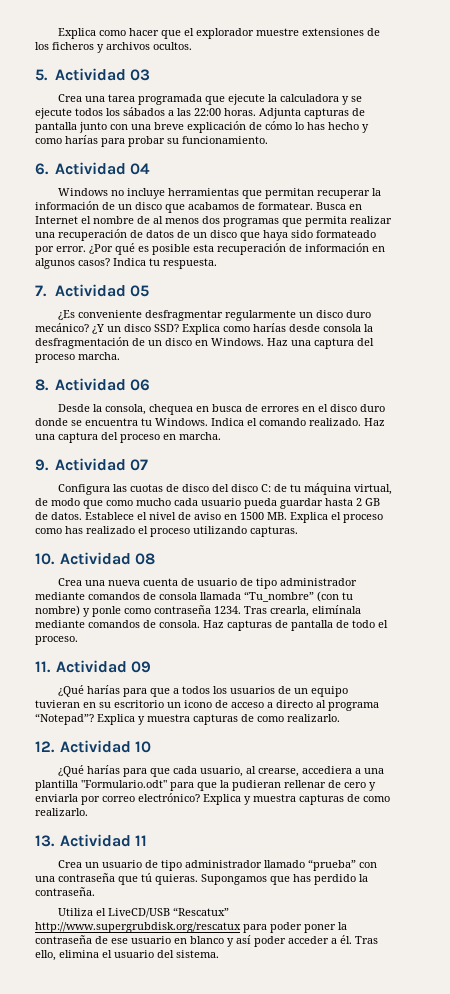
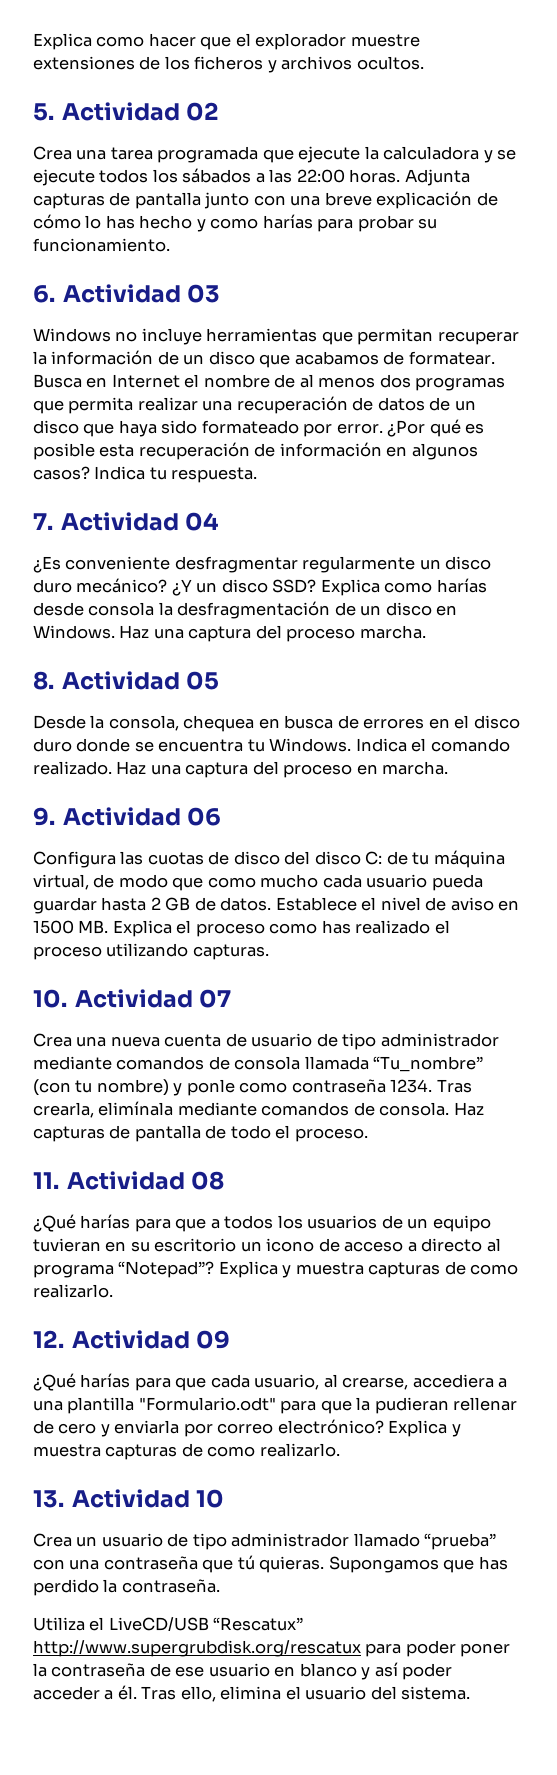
- 5. Actividad 03
+ 5. Actividad 02
- 6. Actividad 04
+ 6. Actividad 03
- 7. Actividad 05
+ 7. Actividad 04
- 8. Actividad 06
+ 8. Actividad 05
- 9. Actividad 07
+ 9. Actividad 06
- 10. Actividad 08
+ 10. Actividad 07
- 11. Actividad 09
+ 11. Actividad 08
- 12. Actividad 10
+ 12. Actividad 09
- 13. Actividad 11
+ 13. Actividad 10

